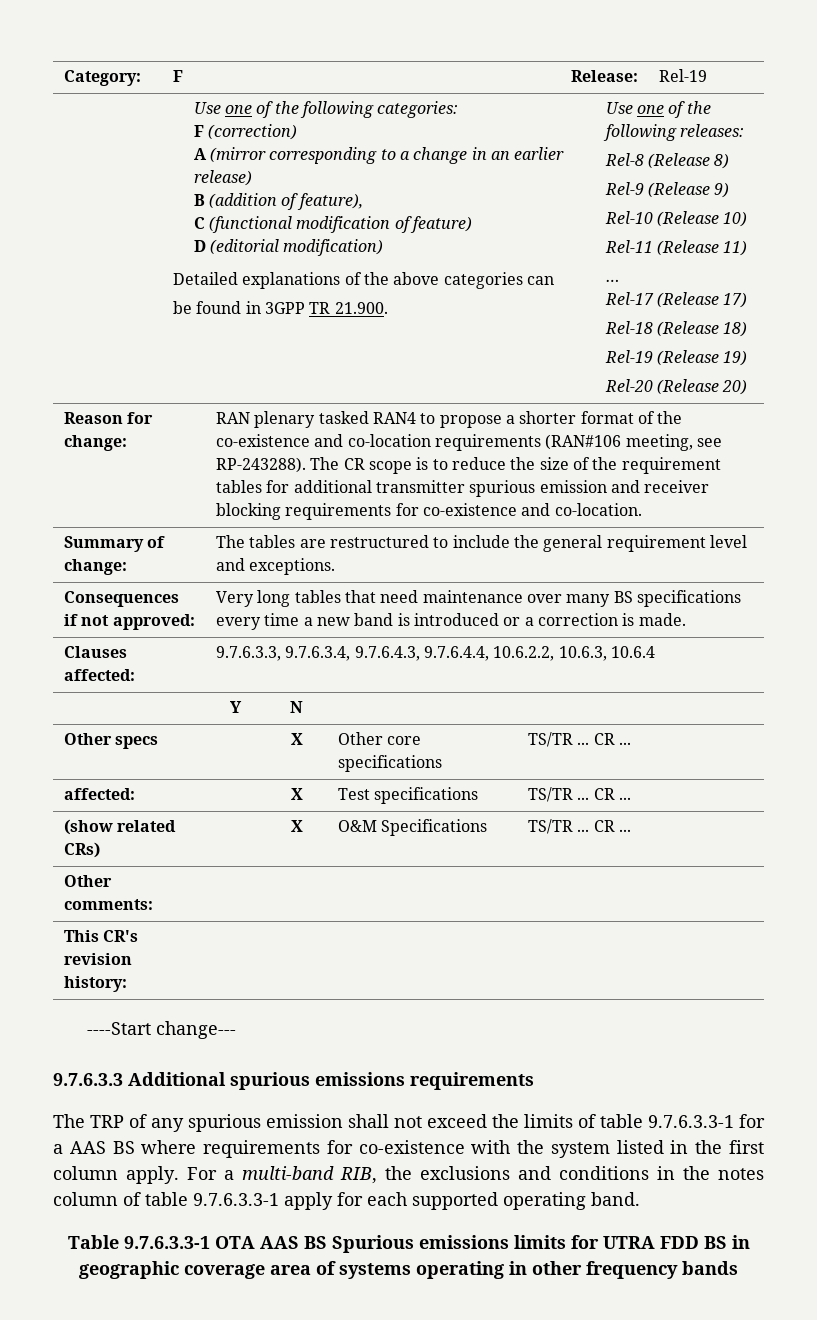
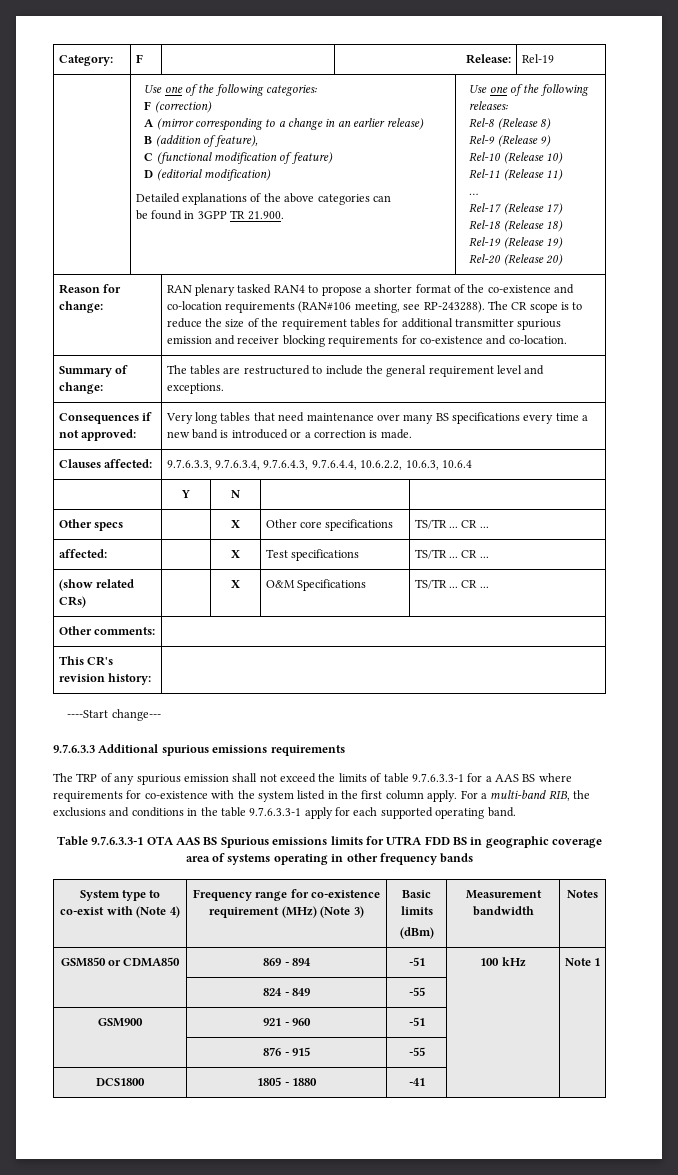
- For a multi-band RIB, the exclusions and conditions in the notes column of table 9.7.6.3.3-1 apply for each supported operating band.
+ For a multi-band RIB, the exclusions and conditions in the table 9.7.6.3.3-1 apply for each supported operating band.
+ System type to co-exist with (Note 4) | Frequency range for co-existence requirement (MHz) (Note 3) | Basic limits
+ (dBm) | Measurement bandwidth | Notes
+ GSM850 or CDMA850 | 869 - 894 | -51 | 100 kHz | Note 1
+ | 824 - 849 | -55 | |
+ GSM900 | 921 - 960 | -51 | |
+ | 876 - 915 | -55 | |
+ DCS1800 | 1805 - 1880 | -41 | |

